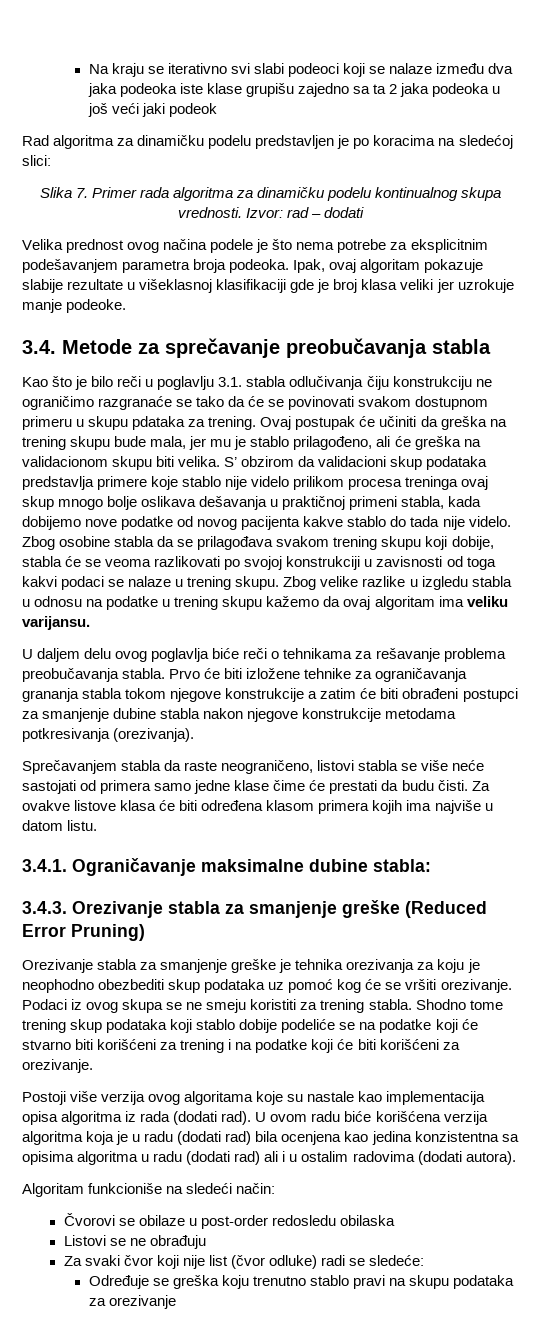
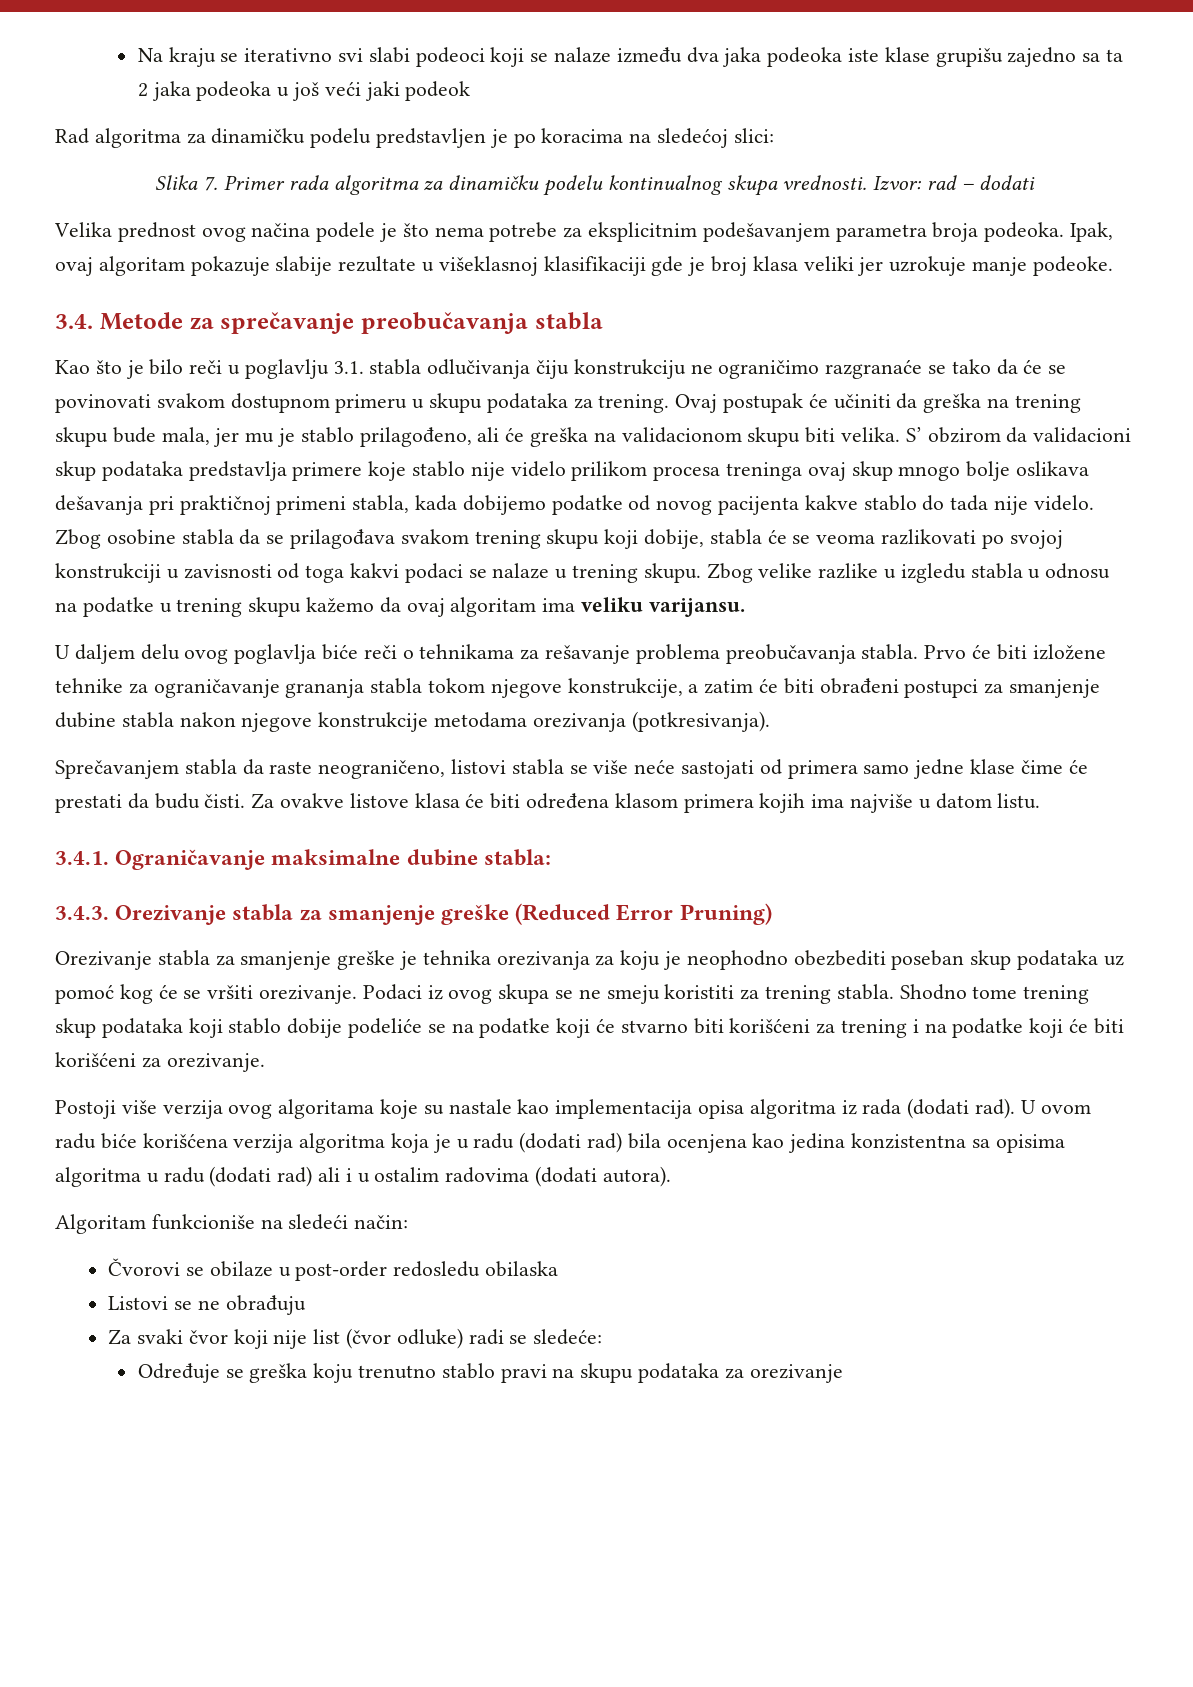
- Kao što je bilo reči u poglavlju 3.1. stabla odlučivanja čiju konstrukciju ne ograničimo razgranaće se tako da će se povinovati svakom dostupnom primeru u skupu pdataka za trening.
+ Kao što je bilo reči u poglavlju 3.1. stabla odlučivanja čiju konstrukciju ne ograničimo razgranaće se tako da će se povinovati svakom dostupnom primeru u skupu podataka za trening.
- S’ obzirom da validacioni skup podataka predstavlja primere koje stablo nije videlo prilikom procesa treninga ovaj skup mnogo bolje oslikava dešavanja u praktičnoj primeni stabla, kada dobijemo nove podatke od novog pacijenta kakve stablo do tada nije videlo.
+ S’ obzirom da validacioni skup podataka predstavlja primere koje stablo nije videlo prilikom procesa treninga ovaj skup mnogo bolje oslikava dešavanja pri praktičnoj primeni stabla, kada dobijemo podatke od novog pacijenta kakve stablo do tada nije videlo.
- Prvo će biti izložene tehnike za ograničavanja grananja stabla tokom njegove konstrukcije a zatim će biti obrađeni postupci za smanjenje dubine stabla nakon njegove konstrukcije metodama potkresivanja (orezivanja).
+ Prvo će biti izložene tehnike za ograničavanje grananja stabla tokom njegove konstrukcije, a zatim će biti obrađeni postupci za smanjenje dubine stabla nakon njegove konstrukcije metodama orezivanja (potkresivanja).
- Orezivanje stabla za smanjenje greške je tehnika orezivanja za koju je neophodno obezbediti skup podataka uz pomoć kog će se vršiti orezivanje.
+ Orezivanje stabla za smanjenje greške je tehnika orezivanja za koju je neophodno obezbediti poseban skup podataka uz pomoć kog će se vršiti orezivanje.

